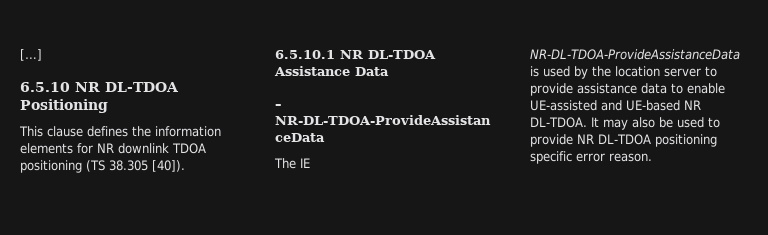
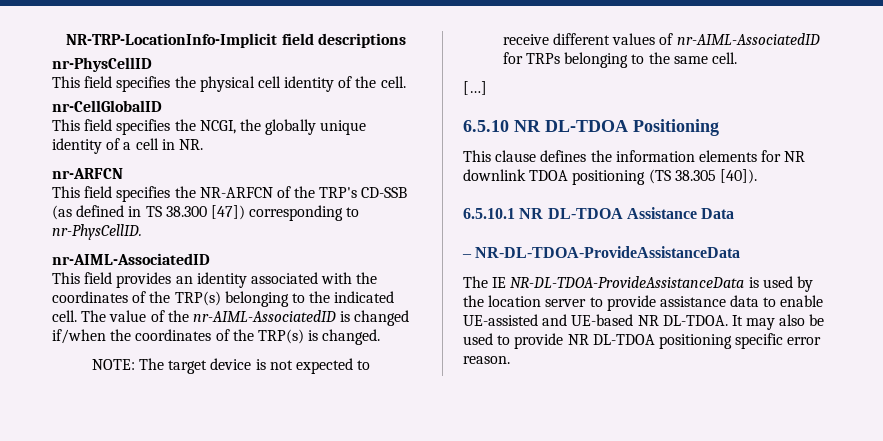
+ NR-TRP-LocationInfo-Implicit field descriptions
+ nr-PhysCellID
+ This field specifies the physical cell identity of the cell.
+ nr-CellGlobalID
+ This field specifies the NCGI, the globally unique identity of a cell in NR.
+ nr-ARFCN
+ This field specifies the NR-ARFCN of the TRP's CD-SSB (as defined in TS 38.300 [47]) corresponding to nr-PhysCellID.
+ nr-AIML-AssociatedID
+ This field provides an identity associated with the coordinates of the TRP(s) belonging to the indicated cell. The value of the nr-AIML-AssociatedID is changed if/when the coordinates of the TRP(s) is changed.
+ NOTE: The target device is not expected to receive different values of nr-AIML-AssociatedID for TRPs belonging to the same cell.

